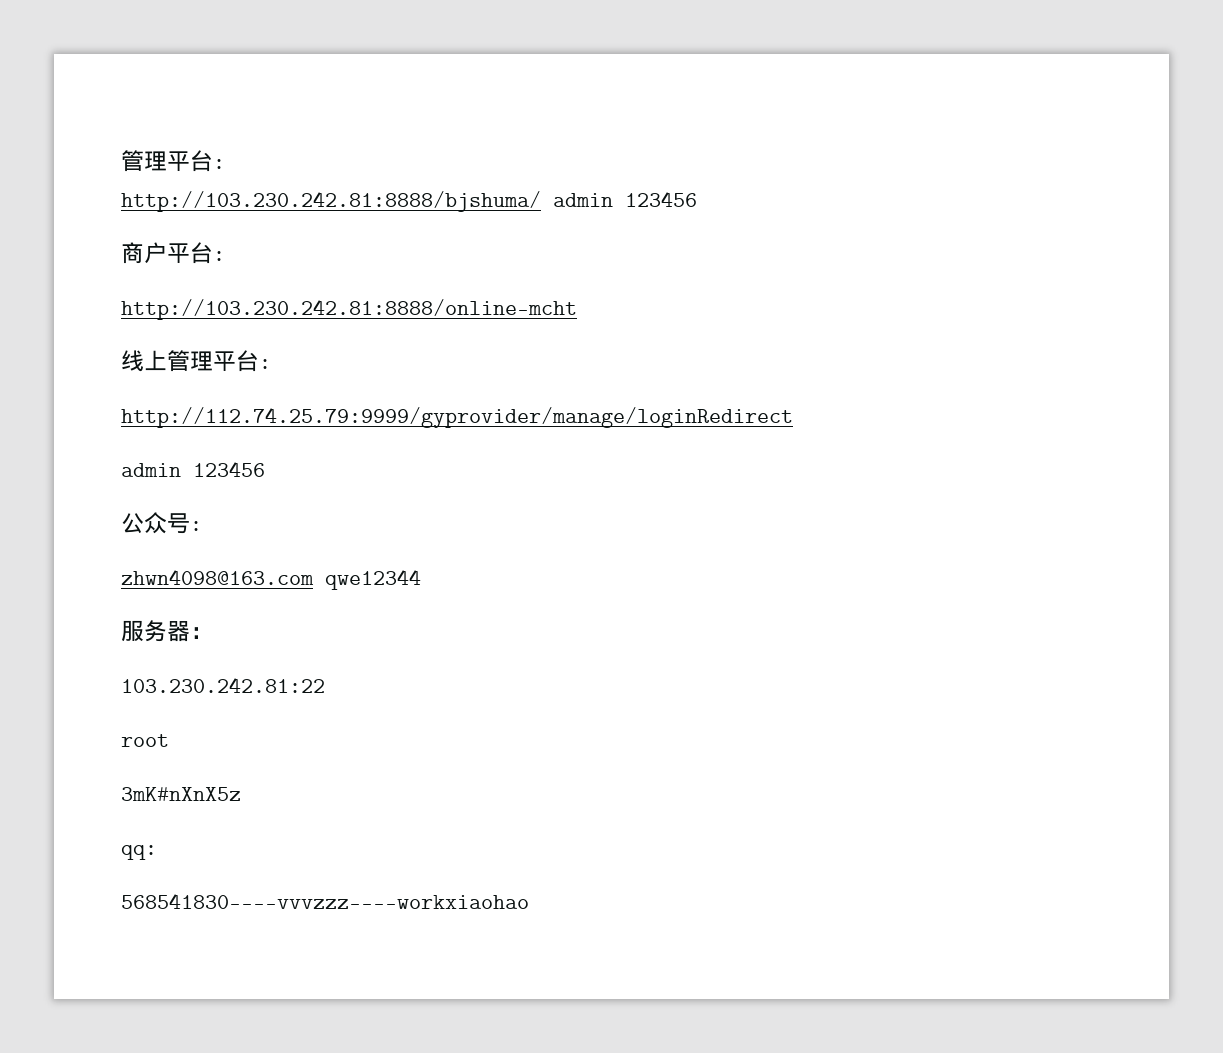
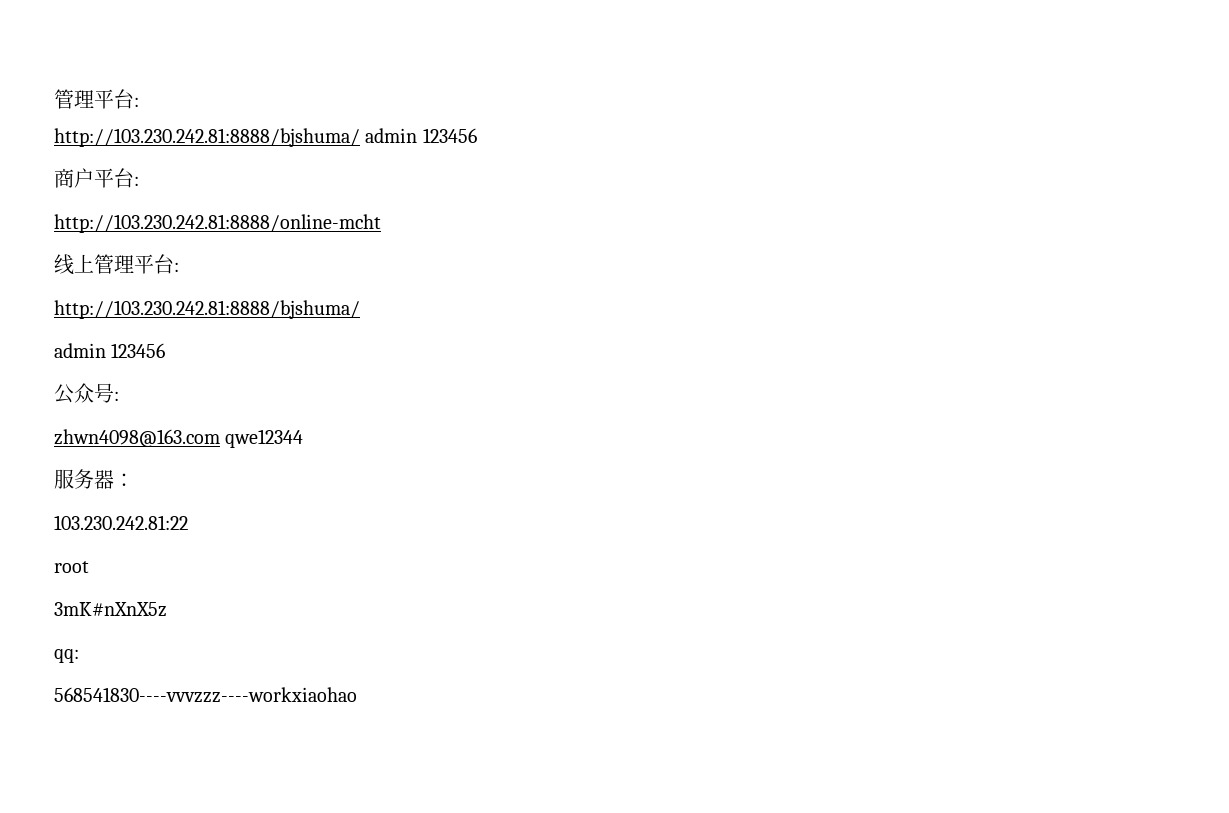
  线上管理平台:
- http://112.74.25.79:9999/gyprovider/manage/loginRedirect
+ http://103.230.242.81:8888/bjshuma/

